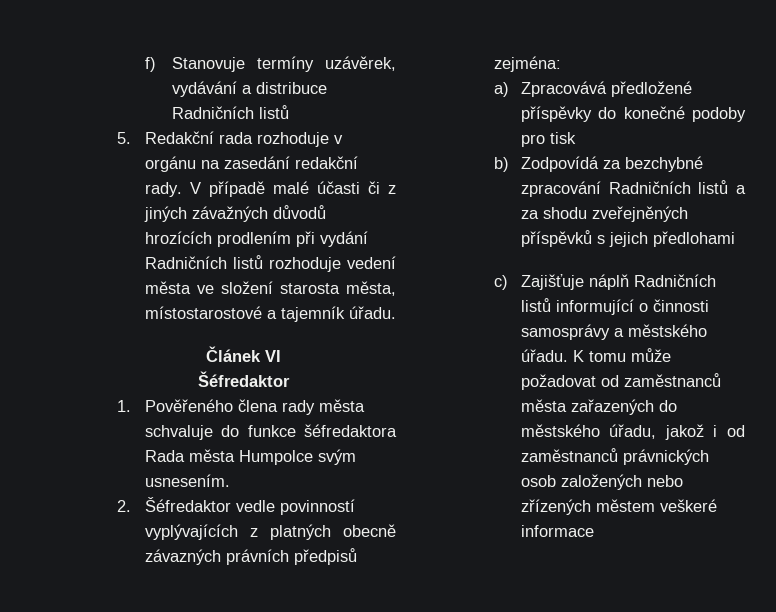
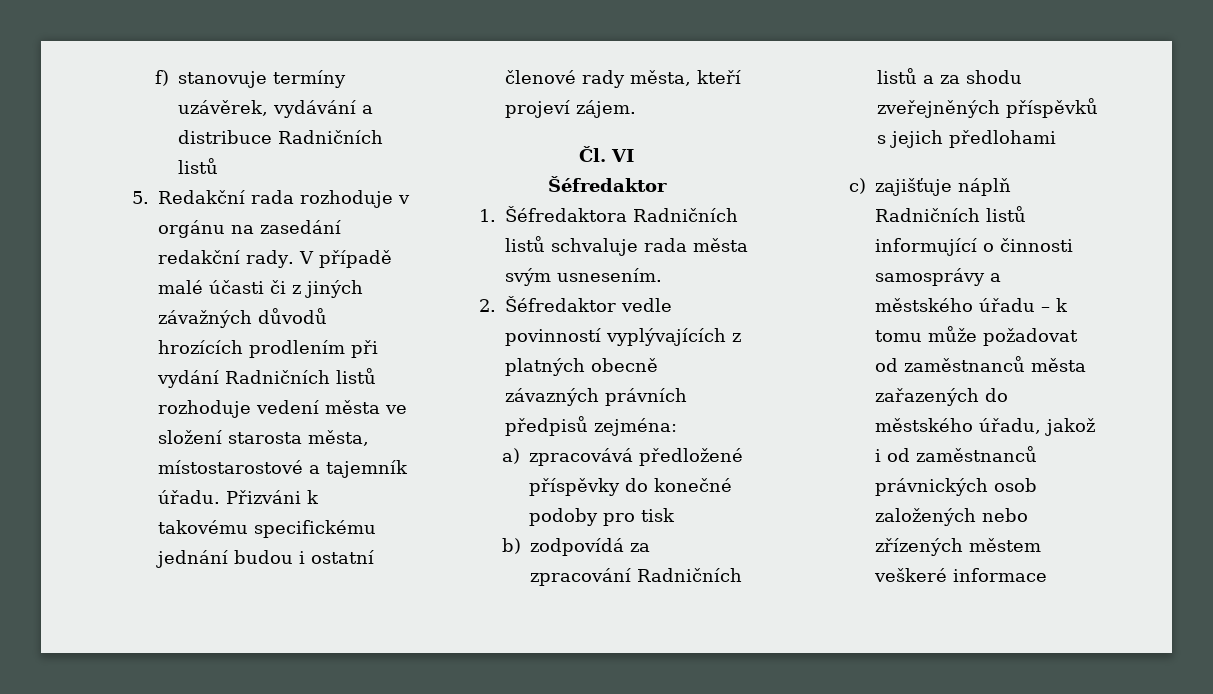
- f) Stanovuje termíny uzávěrek, vydávání a distribuce Radničních listů
+ f) stanovuje termíny uzávěrek, vydávání a distribuce Radničních listů
- V případě malé účasti či z jiných závažných důvodů hrozících prodlením při vydání Radničních listů rozhoduje vedení města ve složení starosta města, místostarostové a tajemník úřadu.
- Článek VI
+ V případě malé účasti či z jiných závažných důvodů hrozících prodlením při vydání Radničních listů rozhoduje vedení města ve složení starosta města, místostarostové a tajemník úřadu. Přizváni k takovému specifickému jednání budou i ostatní členové rady města, kteří projeví zájem.
+ Čl. VI
  Šéfredaktor
- 1. Pověřeného člena rady města schvaluje do funkce šéfredaktora Rada města Humpolce svým usnesením.
+ 1. Šéfredaktora Radničních listů schvaluje rada města svým usnesením.
- a) Zpracovává předložené příspěvky do konečné podoby pro tisk
+ a) zpracovává předložené příspěvky do konečné podoby pro tisk
- b) Zodpovídá za bezchybné zpracování Radničních listů a za shodu zveřejněných příspěvků s jejich předlohami
+ b) zodpovídá za zpracování Radničních listů a za shodu zveřejněných příspěvků s jejich předlohami
- c) Zajišťuje náplň Radničních listů informující o činnosti samosprávy a městského úřadu. K tomu může požadovat od zaměstnanců města zařazených do městského úřadu, jakož i od zaměstnanců právnických osob založených nebo zřízených městem veškeré informace
+ c) zajišťuje náplň Radničních listů informující o činnosti samosprávy a městského úřadu – k tomu může požadovat od zaměstnanců města zařazených do městského úřadu, jakož i od zaměstnanců právnických osob založených nebo zřízených městem veškeré informace

